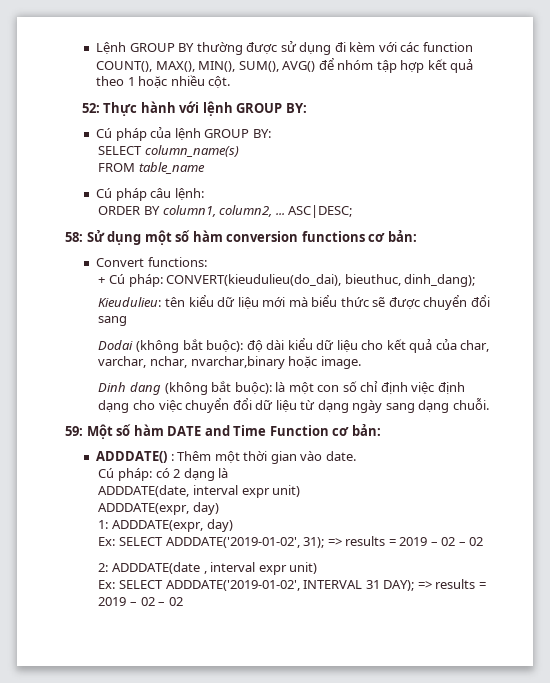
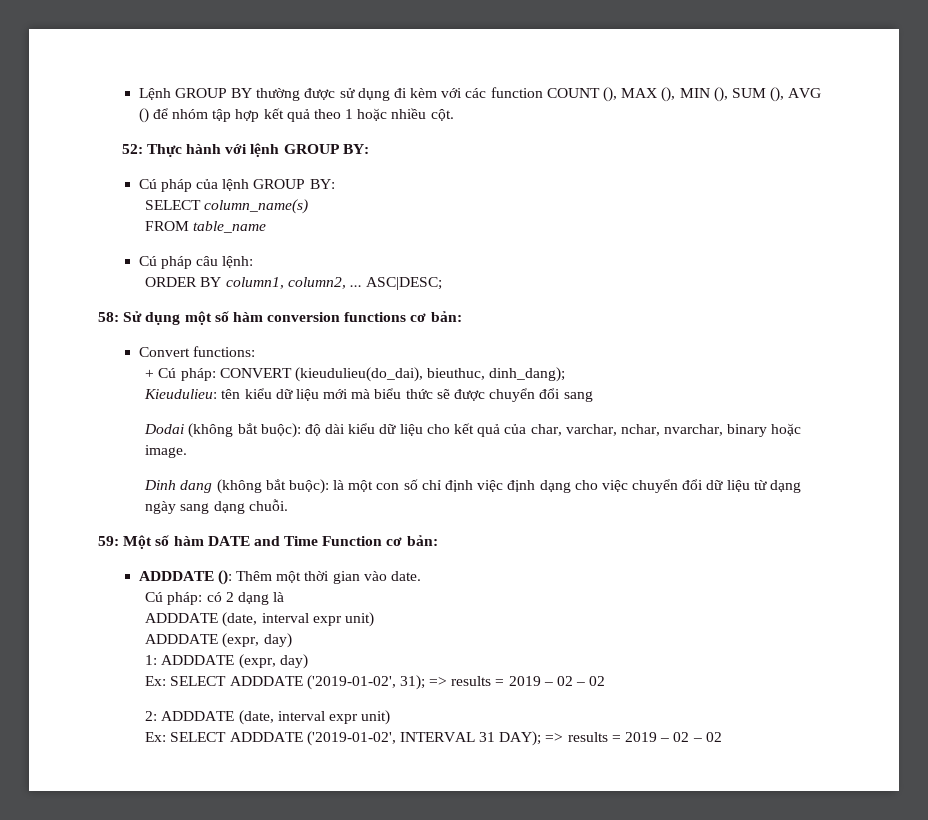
- Lệnh GROUP BY thường được sử dụng đi kèm với các function COUNT(), MAX(), MIN(), SUM(), AVG() để nhóm tập hợp kết quả theo 1 hoặc nhiều cột.
+ Lệnh GROUP BY thường được sử dụng đi kèm với các function COUNT (), MAX (), MIN (), SUM (), AVG () để nhóm tập hợp kết quả theo 1 hoặc nhiều cột.
- + Cú pháp: CONVERT(kieudulieu(do_dai), bieuthuc, dinh_dang);
+ + Cú pháp: CONVERT (kieudulieu(do_dai), bieuthuc, dinh_dang);
- Dodai (không bắt buộc): độ dài kiểu dữ liệu cho kết quả của char, varchar, nchar, nvarchar,binary hoặc image.
+ Dodai (không bắt buộc): độ dài kiểu dữ liệu cho kết quả của char, varchar, nchar, nvarchar, binary hoặc image.
- ADDDATE() : Thêm một thời gian vào date.
+ ADDDATE (): Thêm một thời gian vào date.
  Cú pháp: có 2 dạng là
- ADDDATE(date, interval expr unit)
- ADDDATE(expr, day)
+ ADDDATE (date, interval expr unit)
+ ADDDATE (expr, day)
- 1: ADDDATE(expr, day)
+ 1: ADDDATE (expr, day)
- Ex: SELECT ADDDATE('2019-01-02', 31); => results = 2019 – 02 – 02
+ Ex: SELECT ADDDATE ('2019-01-02', 31); => results = 2019 – 02 – 02
- 2: ADDDATE(date , interval expr unit)
+ 2: ADDDATE (date, interval expr unit)
- Ex: SELECT ADDDATE('2019-01-02', INTERVAL 31 DAY); => results = 2019 – 02 – 02
+ Ex: SELECT ADDDATE ('2019-01-02', INTERVAL 31 DAY); => results = 2019 – 02 – 02

